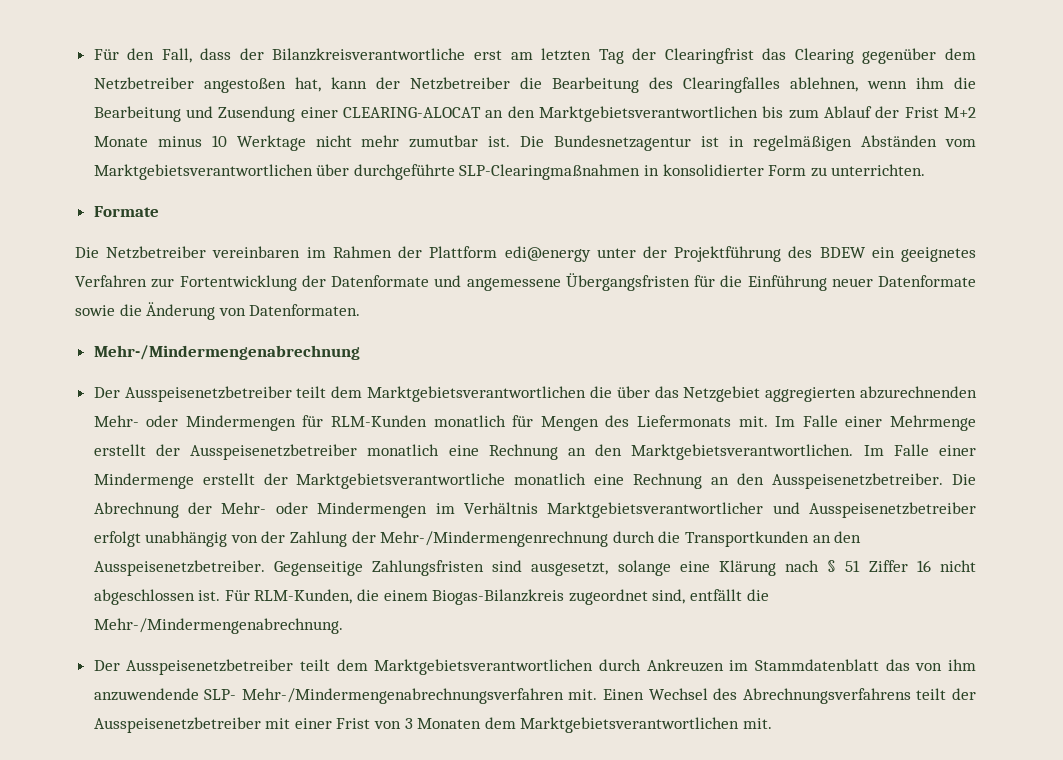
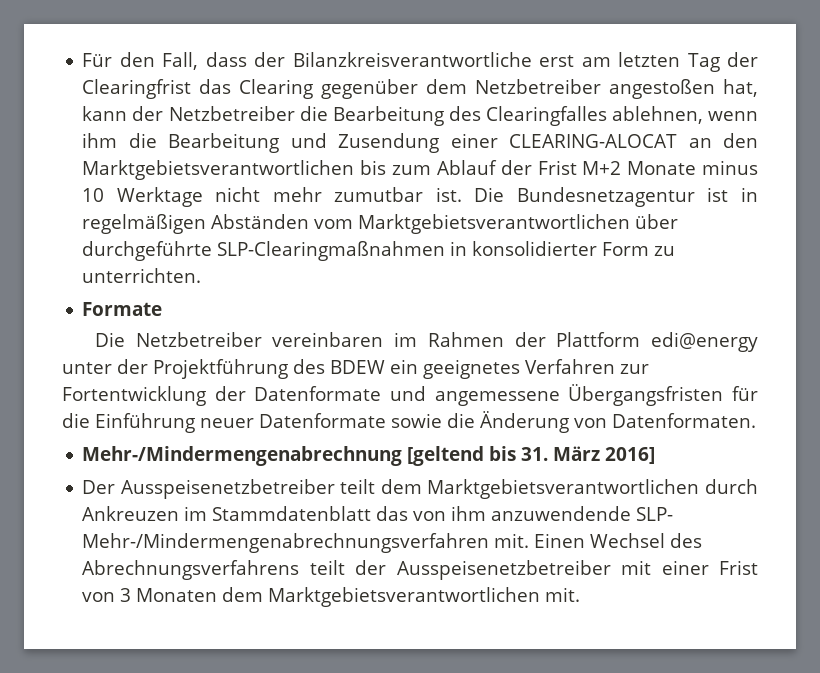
- Mehr-/Mindermengenabrechnung
- Der Ausspeisenetzbetreiber teilt dem Marktgebietsverantwortlichen die über das Netzgebiet aggregierten abzurechnenden Mehr- oder Mindermengen für RLM-Kunden monatlich für Mengen des Liefermonats mit. Im Falle einer Mehrmenge erstellt der Ausspeisenetzbetreiber monatlich eine Rechnung an den Marktgebietsverantwortlichen. Im Falle einer Mindermenge erstellt der Marktgebietsverantwortliche monatlich eine Rechnung an den Ausspeisenetzbetreiber. Die Abrechnung der Mehr- oder Mindermengen im Verhältnis Marktgebietsverantwortlicher und Ausspeisenetzbetreiber erfolgt unabhängig von der Zahlung der Mehr-/Mindermengenrechnung durch die Transportkunden an den Ausspeisenetzbetreiber. Gegenseitige Zahlungsfristen sind ausgesetzt, solange eine Klärung nach § 51 Ziffer 16 nicht abgeschlossen ist. Für RLM-Kunden, die einem Biogas-Bilanzkreis zugeordnet sind, entfällt die Mehr-/Mindermengenabrechnung.
+ Mehr-/Mindermengenabrechnung [geltend bis 31. März 2016]

